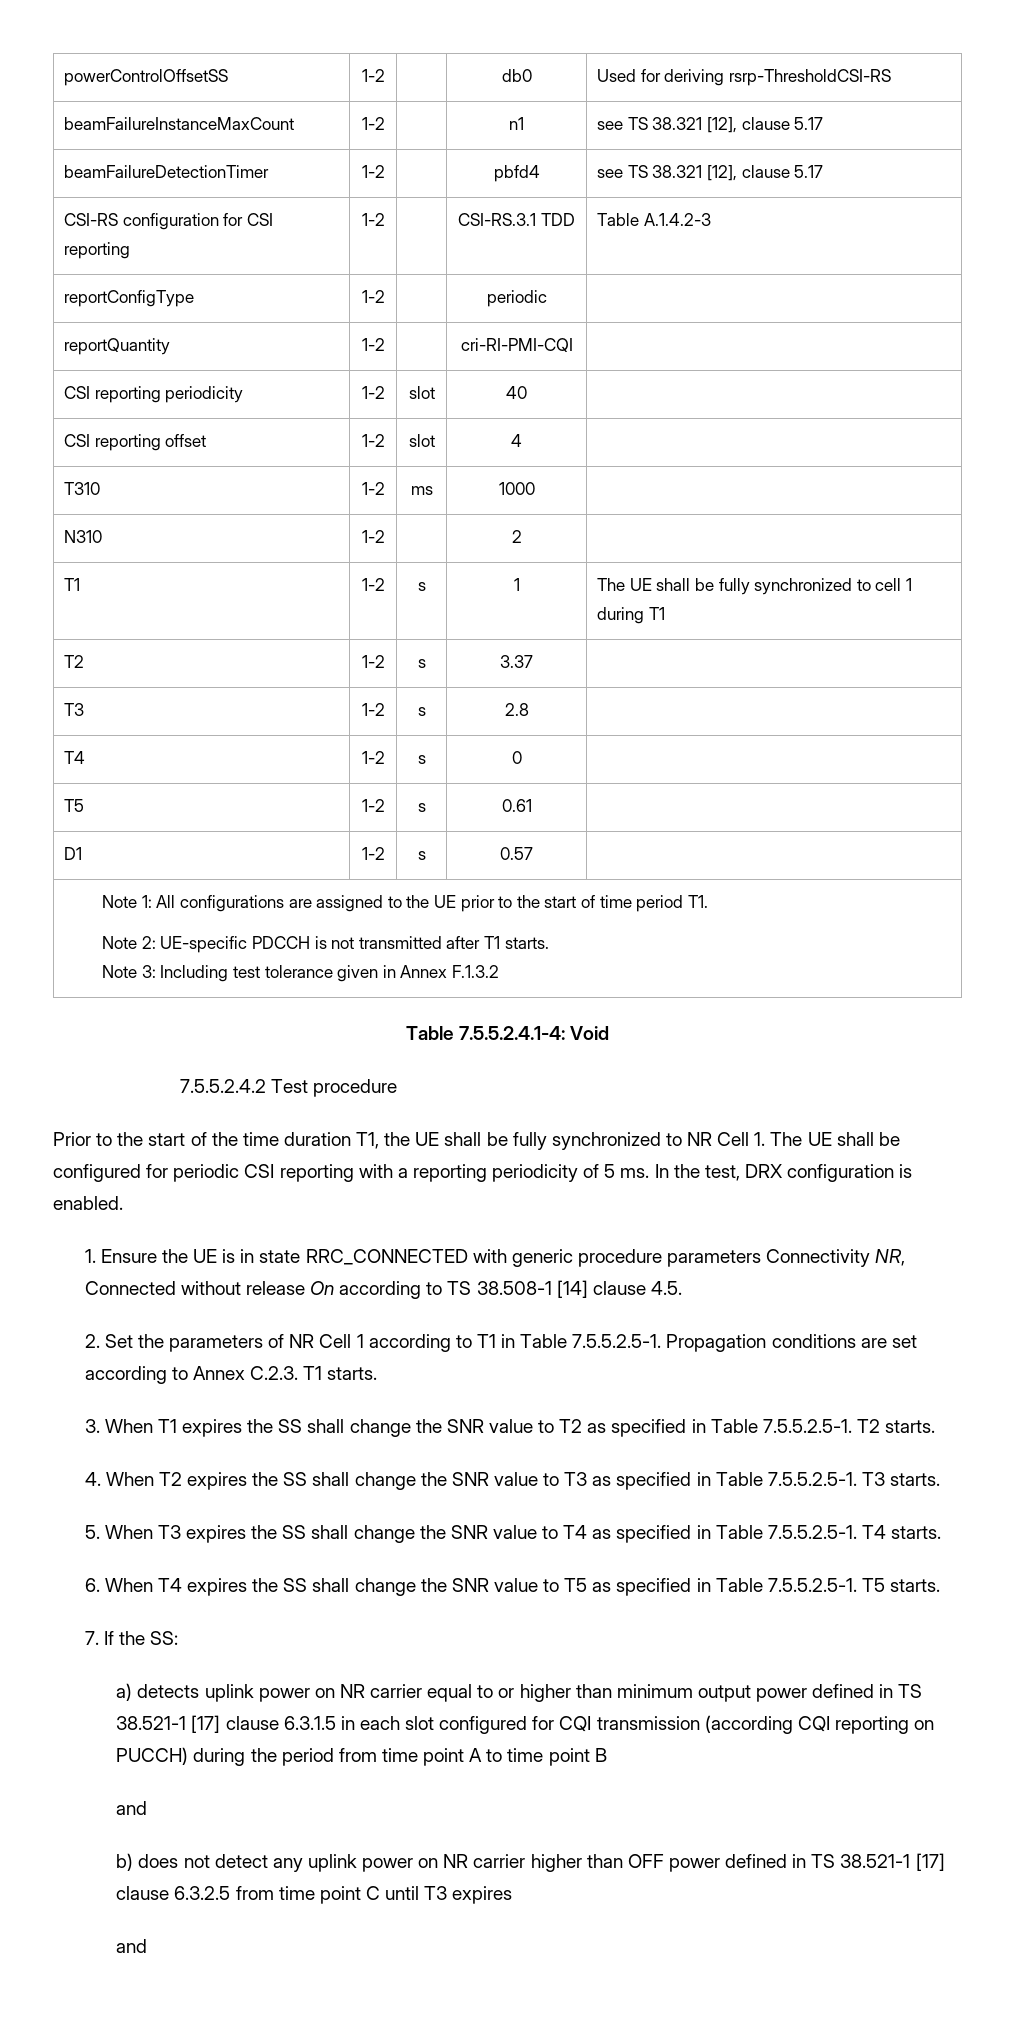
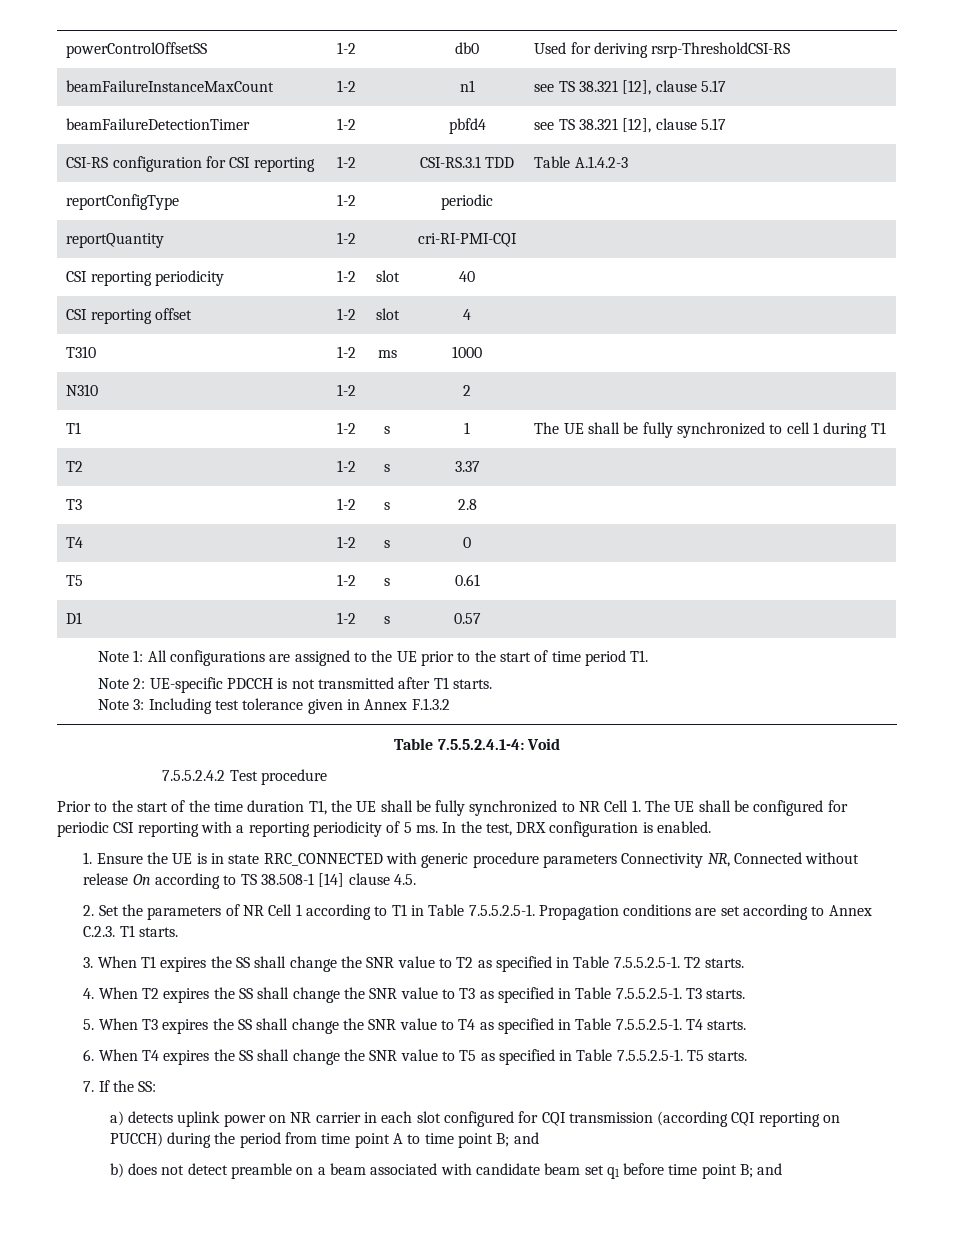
- a) detects uplink power on NR carrier equal to or higher than minimum output power defined in TS 38.521-1 [17] clause 6.3.1.5 in each slot configured for CQI transmission (according CQI reporting on PUCCH) during the period from time point A to time point B
- and
+ a) detects uplink power on NR carrier in each slot configured for CQI transmission (according CQI reporting on PUCCH) during the period from time point A to time point B; and
- b) does not detect any uplink power on NR carrier higher than OFF power defined in TS 38.521-1 [17] clause 6.3.2.5 from time point C until T3 expires
- and
+ b) does not detect preamble on a beam associated with candidate beam set q1 before time point B; and

